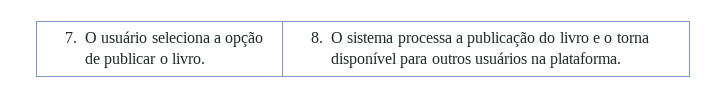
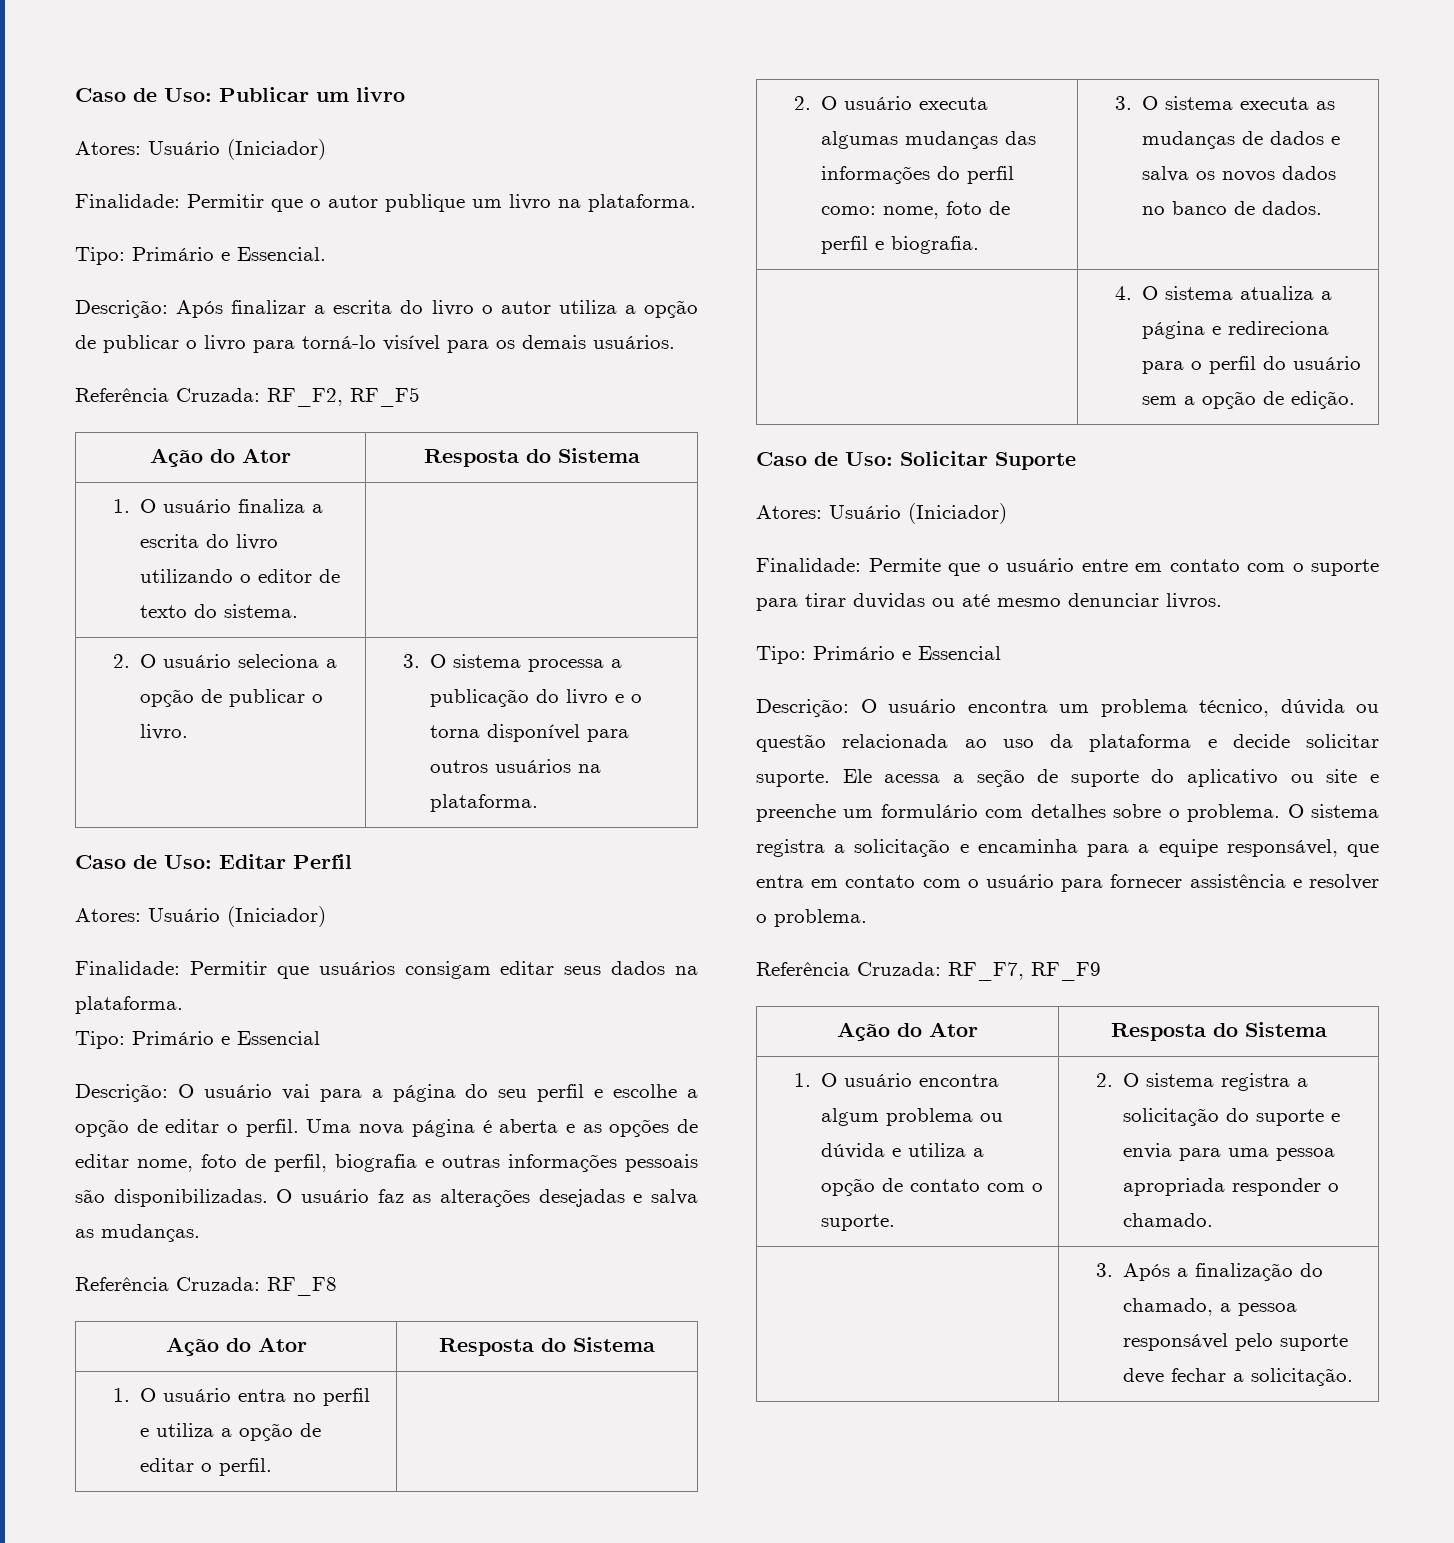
- 7. O usuário seleciona a opção de publicar o livro. | 8. O sistema processa a publicação do livro e o torna disponível para outros usuários na plataforma.
+ Caso de Uso: Publicar um livro
+ Atores: Usuário (Iniciador)
+ Finalidade: Permitir que o autor publique um livro na plataforma.
+ Tipo: Primário e Essencial.
+ Descrição: Após finalizar a escrita do livro o autor utiliza a opção de publicar o livro para torná-lo visível para os demais usuários.
+ Referência Cruzada: RF_F2, RF_F5
+ Ação do Ator | Resposta do Sistema
+ 1. O usuário finaliza a escrita do livro utilizando o editor de texto do sistema. |
+ 2. O usuário seleciona a opção de publicar o livro. | 3. O sistema processa a publicação do livro e o torna disponível para outros usuários na plataforma.
+ Caso de Uso: Editar Perfil
+ Atores: Usuário (Iniciador)
+ Finalidade: Permitir que usuários consigam editar seus dados na plataforma.
+ Tipo: Primário e Essencial
+ Descrição: O usuário vai para a página do seu perfil e escolhe a opção de editar o perfil. Uma nova página é aberta e as opções de editar nome, foto de perfil, biografia e outras informações pessoais são disponibilizadas. O usuário faz as alterações desejadas e salva as mudanças.
+ Referência Cruzada: RF_F8
+ Ação do Ator | Resposta do Sistema
+ 1. O usuário entra no perfil e utiliza a opção de editar o perfil. |
+ 2. O usuário executa algumas mudanças das informações do perfil como: nome, foto de perfil e biografia. | 3. O sistema executa as mudanças de dados e salva os novos dados no banco de dados.
+ | 4. O sistema atualiza a página e redireciona para o perfil do usuário sem a opção de edição.
+ Caso de Uso: Solicitar Suporte
+ Atores: Usuário (Iniciador)
+ Finalidade: Permite que o usuário entre em contato com o suporte para tirar duvidas ou até mesmo denunciar livros.
+ Tipo: Primário e Essencial
+ Descrição: O usuário encontra um problema técnico, dúvida ou questão relacionada ao uso da plataforma e decide solicitar suporte. Ele acessa a seção de suporte do aplicativo ou site e preenche um formulário com detalhes sobre o problema. O sistema registra a solicitação e encaminha para a equipe responsável, que entra em contato com o usuário para fornecer assistência e resolver o problema.
+ Referência Cruzada: RF_F7, RF_F9
+ Ação do Ator | Resposta do Sistema
+ 1. O usuário encontra algum problema ou dúvida e utiliza a opção de contato com o suporte. | 2. O sistema registra a solicitação do suporte e envia para uma pessoa apropriada responder o chamado.
+ | 3. Após a finalização do chamado, a pessoa responsável pelo suporte deve fechar a solicitação.

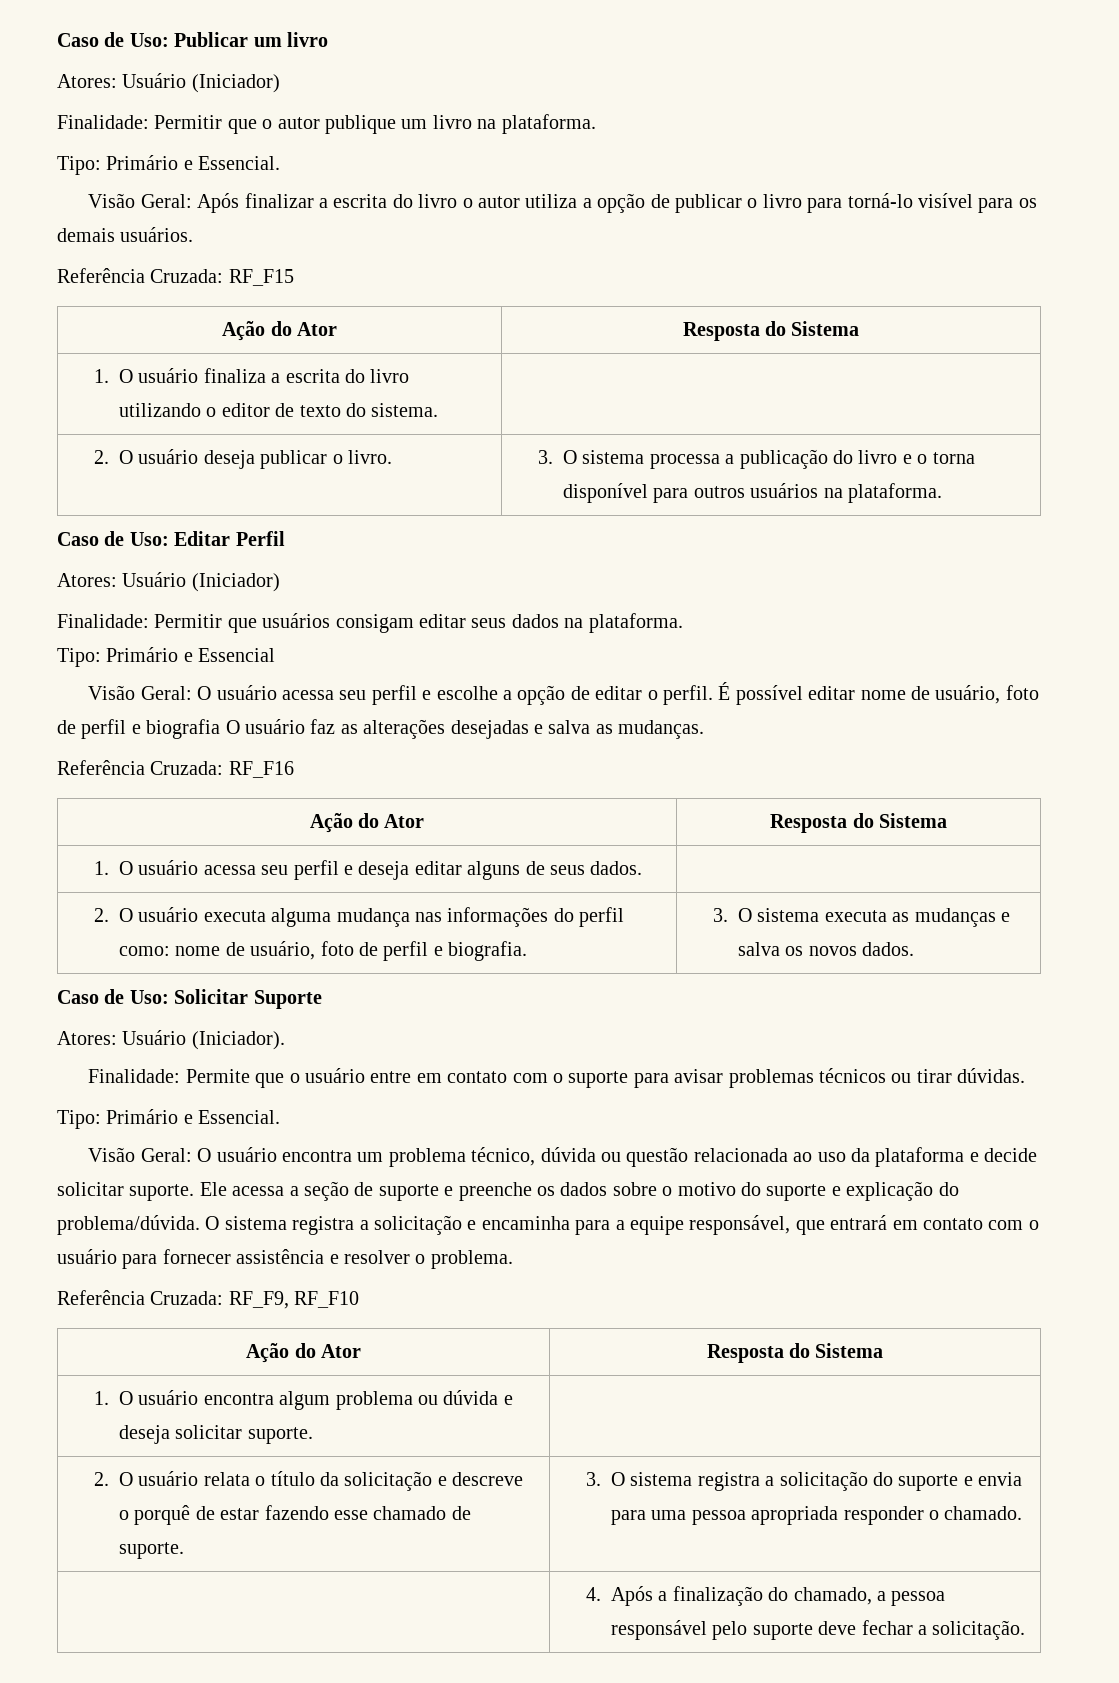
- Descrição: Após finalizar a escrita do livro o autor utiliza a opção de publicar o livro para torná-lo visível para os demais usuários.
+ Visão Geral: Após finalizar a escrita do livro o autor utiliza a opção de publicar o livro para torná-lo visível para os demais usuários.
- Referência Cruzada: RF_F2, RF_F5
+ Referência Cruzada: RF_F15
- 2. O usuário seleciona a opção de publicar o livro. | 3. O sistema processa a publicação do livro e o torna disponível para outros usuários na plataforma.
+ 2. O usuário deseja publicar o livro. | 3. O sistema processa a publicação do livro e o torna disponível para outros usuários na plataforma.
- Descrição: O usuário vai para a página do seu perfil e escolhe a opção de editar o perfil.
+ Visão Geral: O usuário acessa seu perfil e escolhe a opção de editar o perfil.
- Uma nova página é aberta e as opções de editar nome, foto de perfil, biografia e outras informações pessoais são disponibilizadas. O usuário faz as alterações desejadas e salva as mudanças.
+ É possível editar nome de usuário, foto de perfil e biografia O usuário faz as alterações desejadas e salva as mudanças.
- Referência Cruzada: RF_F8
+ Referência Cruzada: RF_F16
  Ação do Ator | Resposta do Sistema
- 1. O usuário entra no perfil e utiliza a opção de editar o perfil. |
+ 1. O usuário acessa seu perfil e deseja editar alguns de seus dados. |
- 2. O usuário executa algumas mudanças das informações do perfil como: nome, foto de perfil e biografia. | 3. O sistema executa as mudanças de dados e salva os novos dados no banco de dados.
- | 4. O sistema atualiza a página e redireciona para o perfil do usuário sem a opção de edição.
+ 2. O usuário executa alguma mudança nas informações do perfil como: nome de usuário, foto de perfil e biografia. | 3. O sistema executa as mudanças e salva os novos dados.
  Caso de Uso: Solicitar Suporte
- Atores: Usuário (Iniciador)
+ Atores: Usuário (Iniciador).
- Finalidade: Permite que o usuário entre em contato com o suporte para tirar duvidas ou até mesmo denunciar livros.
- Tipo: Primário e Essencial
- Descrição: O usuário encontra um problema técnico, dúvida ou questão relacionada ao uso da plataforma e decide solicitar suporte.
+ Finalidade: Permite que o usuário entre em contato com o suporte para avisar problemas técnicos ou tirar dúvidas.
+ Tipo: Primário e Essencial.
+ Visão Geral: O usuário encontra um problema técnico, dúvida ou questão relacionada ao uso da plataforma e decide solicitar suporte.
- Ele acessa a seção de suporte do aplicativo ou site e preenche um formulário com detalhes sobre o problema.
+ Ele acessa a seção de suporte e preenche os dados sobre o motivo do suporte e explicação do problema/dúvida.
- O sistema registra a solicitação e encaminha para a equipe responsável, que entra em contato com o usuário para fornecer assistência e resolver o problema.
+ O sistema registra a solicitação e encaminha para a equipe responsável, que entrará em contato com o usuário para fornecer assistência e resolver o problema.
- Referência Cruzada: RF_F7, RF_F9
+ Referência Cruzada: RF_F9, RF_F10
- 1. O usuário encontra algum problema ou dúvida e utiliza a opção de contato com o suporte. | 2. O sistema registra a solicitação do suporte e envia para uma pessoa apropriada responder o chamado.
+ 1. O usuário encontra algum problema ou dúvida e deseja solicitar suporte. |
+ 2. O usuário relata o título da solicitação e descreve o porquê de estar fazendo esse chamado de suporte. | 3. O sistema registra a solicitação do suporte e envia para uma pessoa apropriada responder o chamado.
- | 3. Após a finalização do chamado, a pessoa responsável pelo suporte deve fechar a solicitação.
+ | 4. Após a finalização do chamado, a pessoa responsável pelo suporte deve fechar a solicitação.

